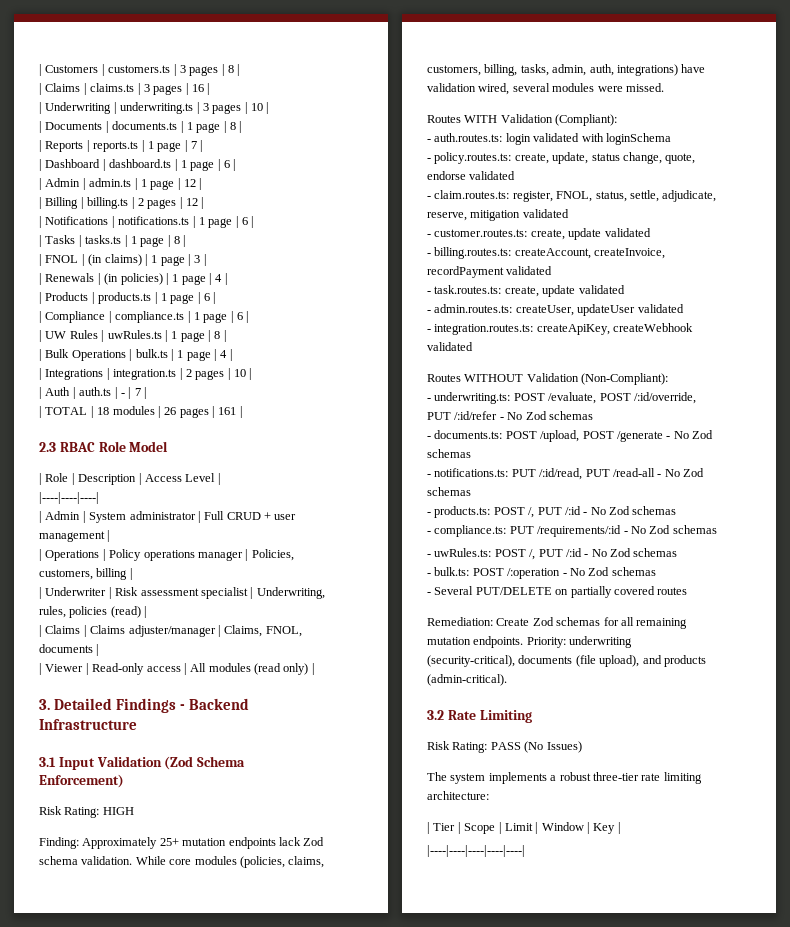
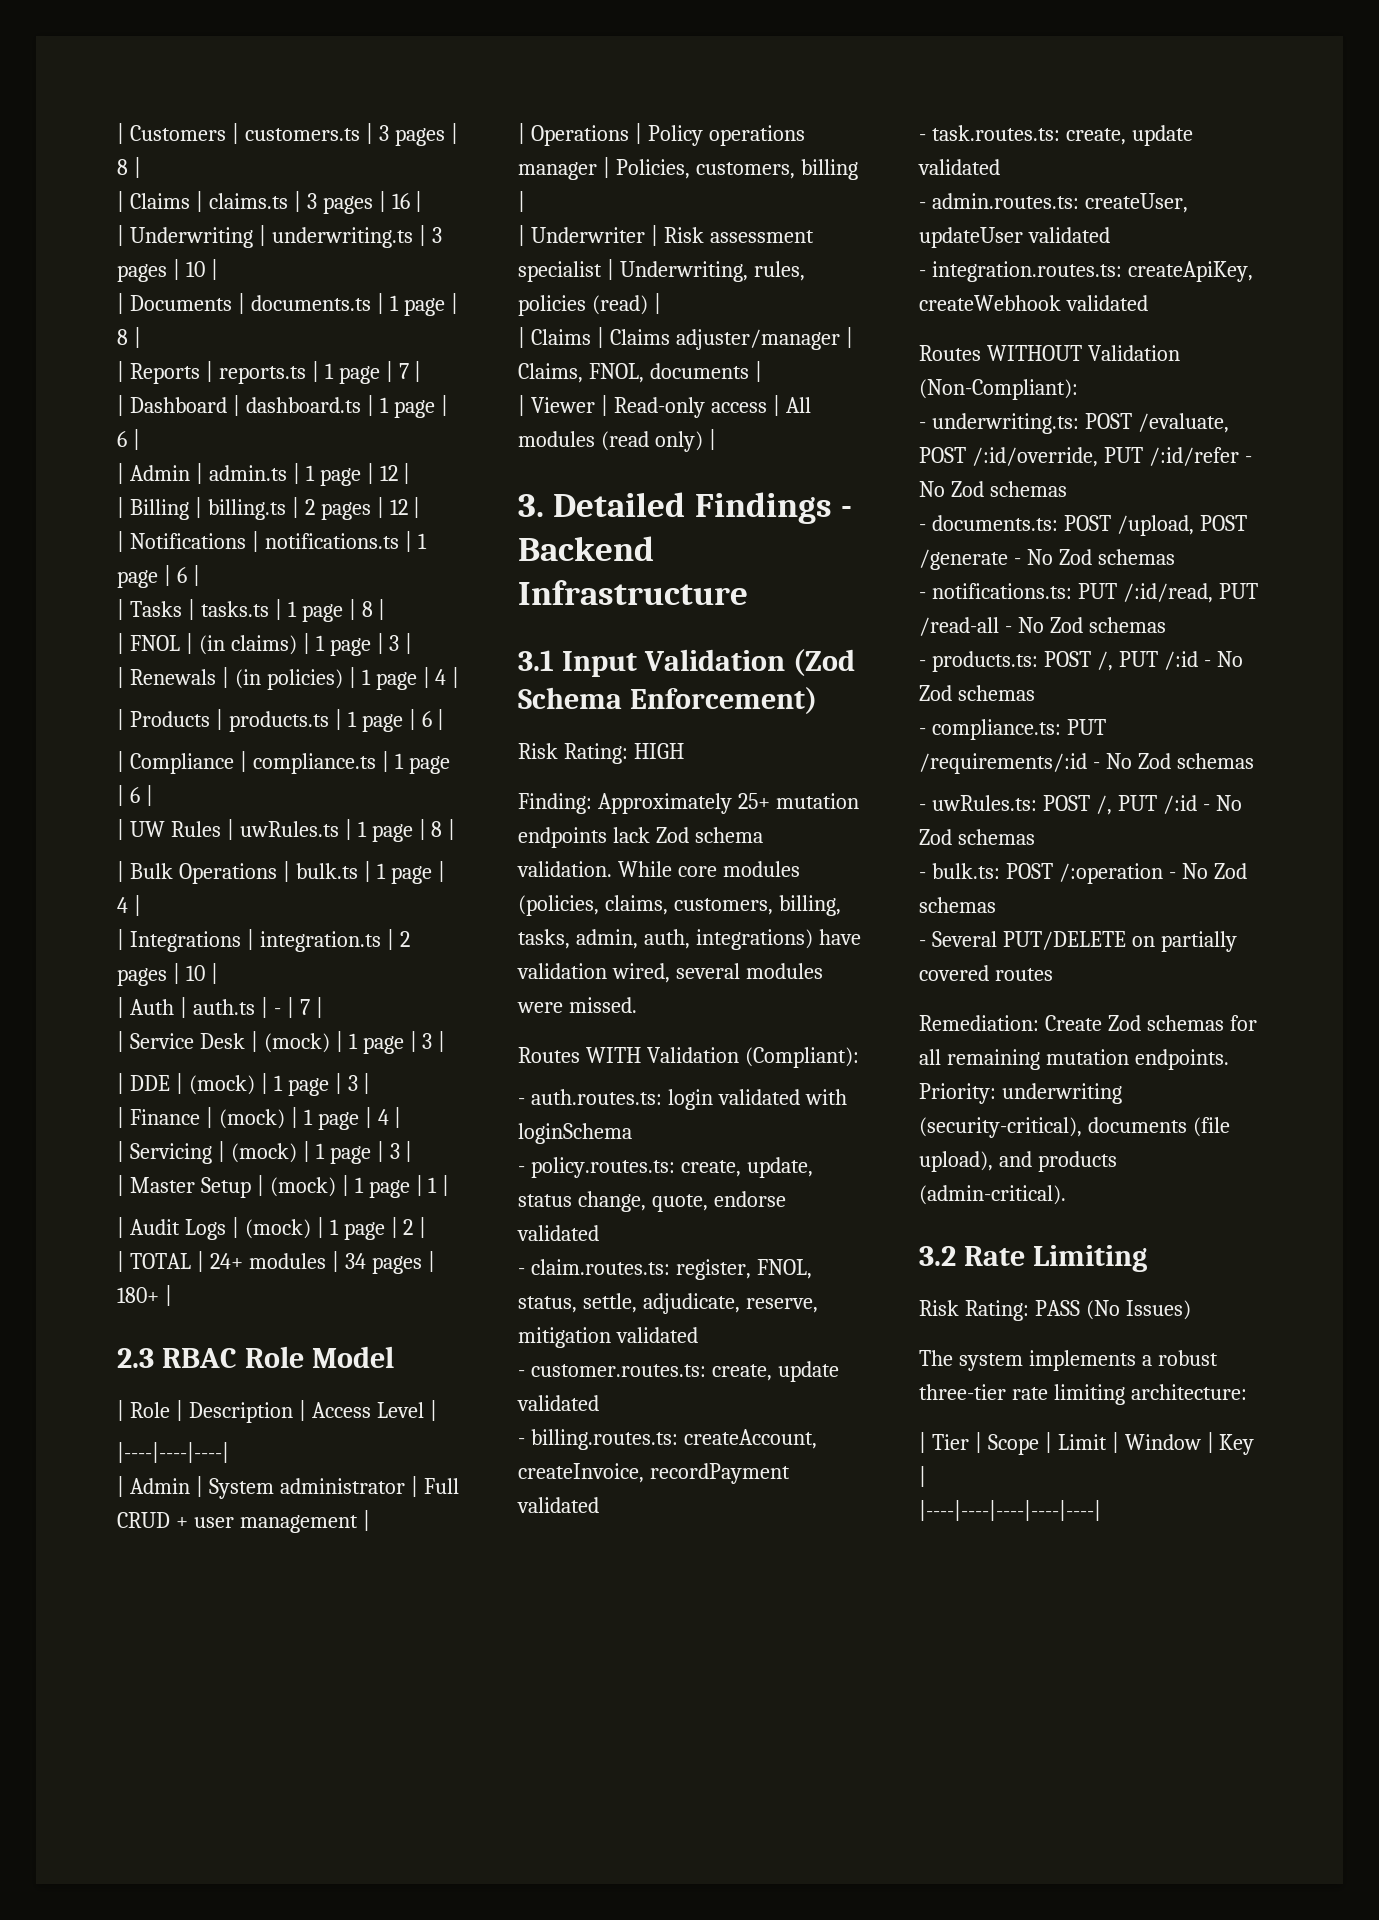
+ | Service Desk | (mock) | 1 page | 3 |
+ | DDE | (mock) | 1 page | 3 |
+ | Finance | (mock) | 1 page | 4 |
+ | Servicing | (mock) | 1 page | 3 |
+ | Master Setup | (mock) | 1 page | 1 |
+ | Audit Logs | (mock) | 1 page | 2 |
- | TOTAL | 18 modules | 26 pages | 161 |
+ | TOTAL | 24+ modules | 34 pages | 180+ |

